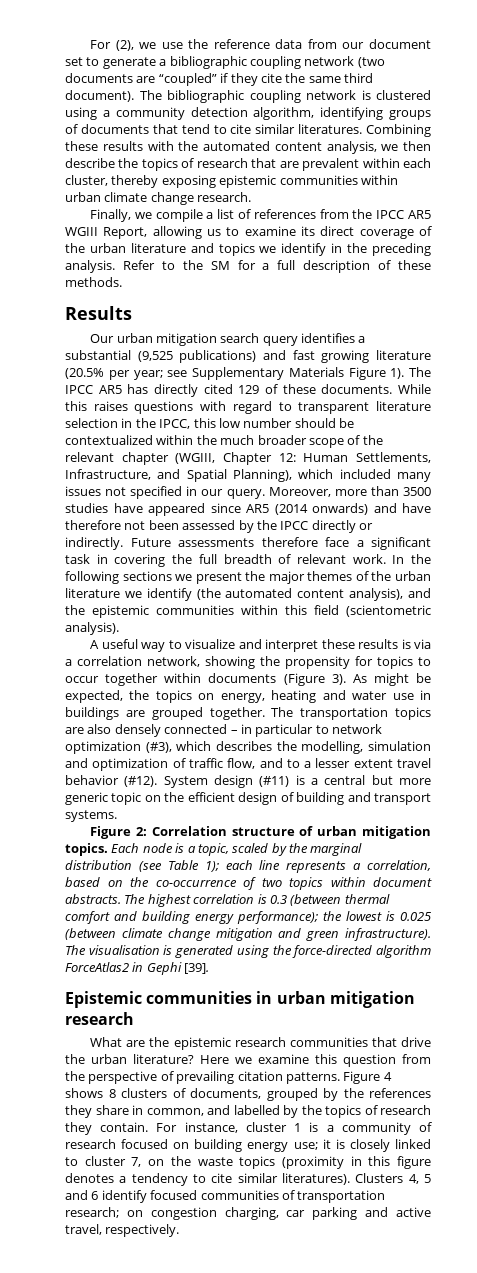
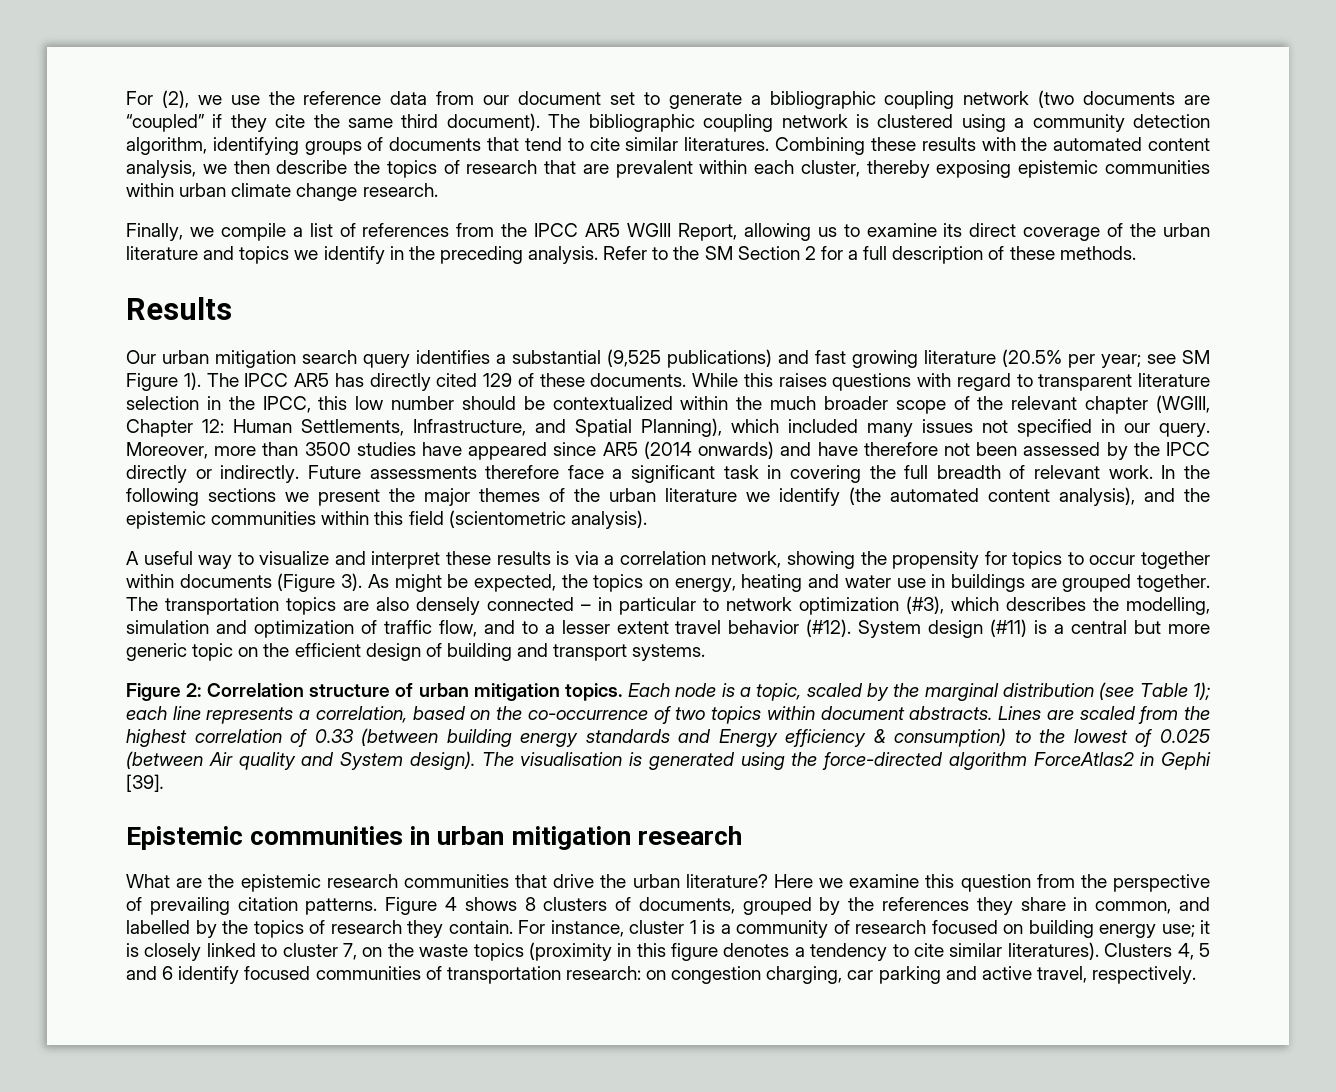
- Refer to the SM for a full description of these methods.
+ Refer to the SM Section 2 for a full description of these methods.
- Our urban mitigation search query identifies a substantial (9,525 publications) and fast growing literature (20.5% per year; see Supplementary Materials Figure 1).
+ Our urban mitigation search query identifies a substantial (9,525 publications) and fast growing literature (20.5% per year; see SM Figure 1).
- The highest correlation is 0.3 (between thermal comfort and building energy performance); the lowest is 0.025 (between climate change mitigation and green infrastructure).
+ Lines are scaled from the highest correlation of 0.33 (between building energy standards and Energy efficiency & consumption) to the lowest of 0.025 (between Air quality and System design).
- Clusters 4, 5 and 6 identify focused communities of transportation research; on congestion charging, car parking and active travel, respectively.
+ Clusters 4, 5 and 6 identify focused communities of transportation research: on congestion charging, car parking and active travel, respectively.

